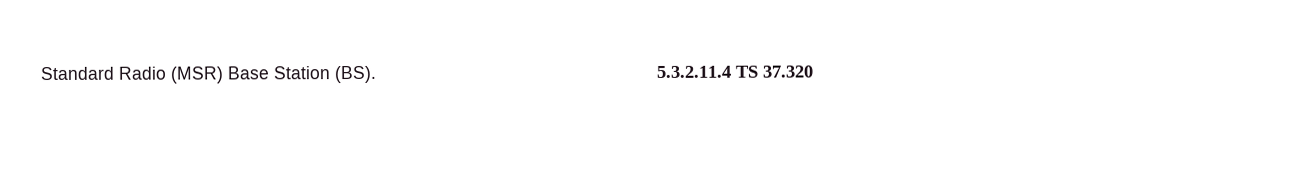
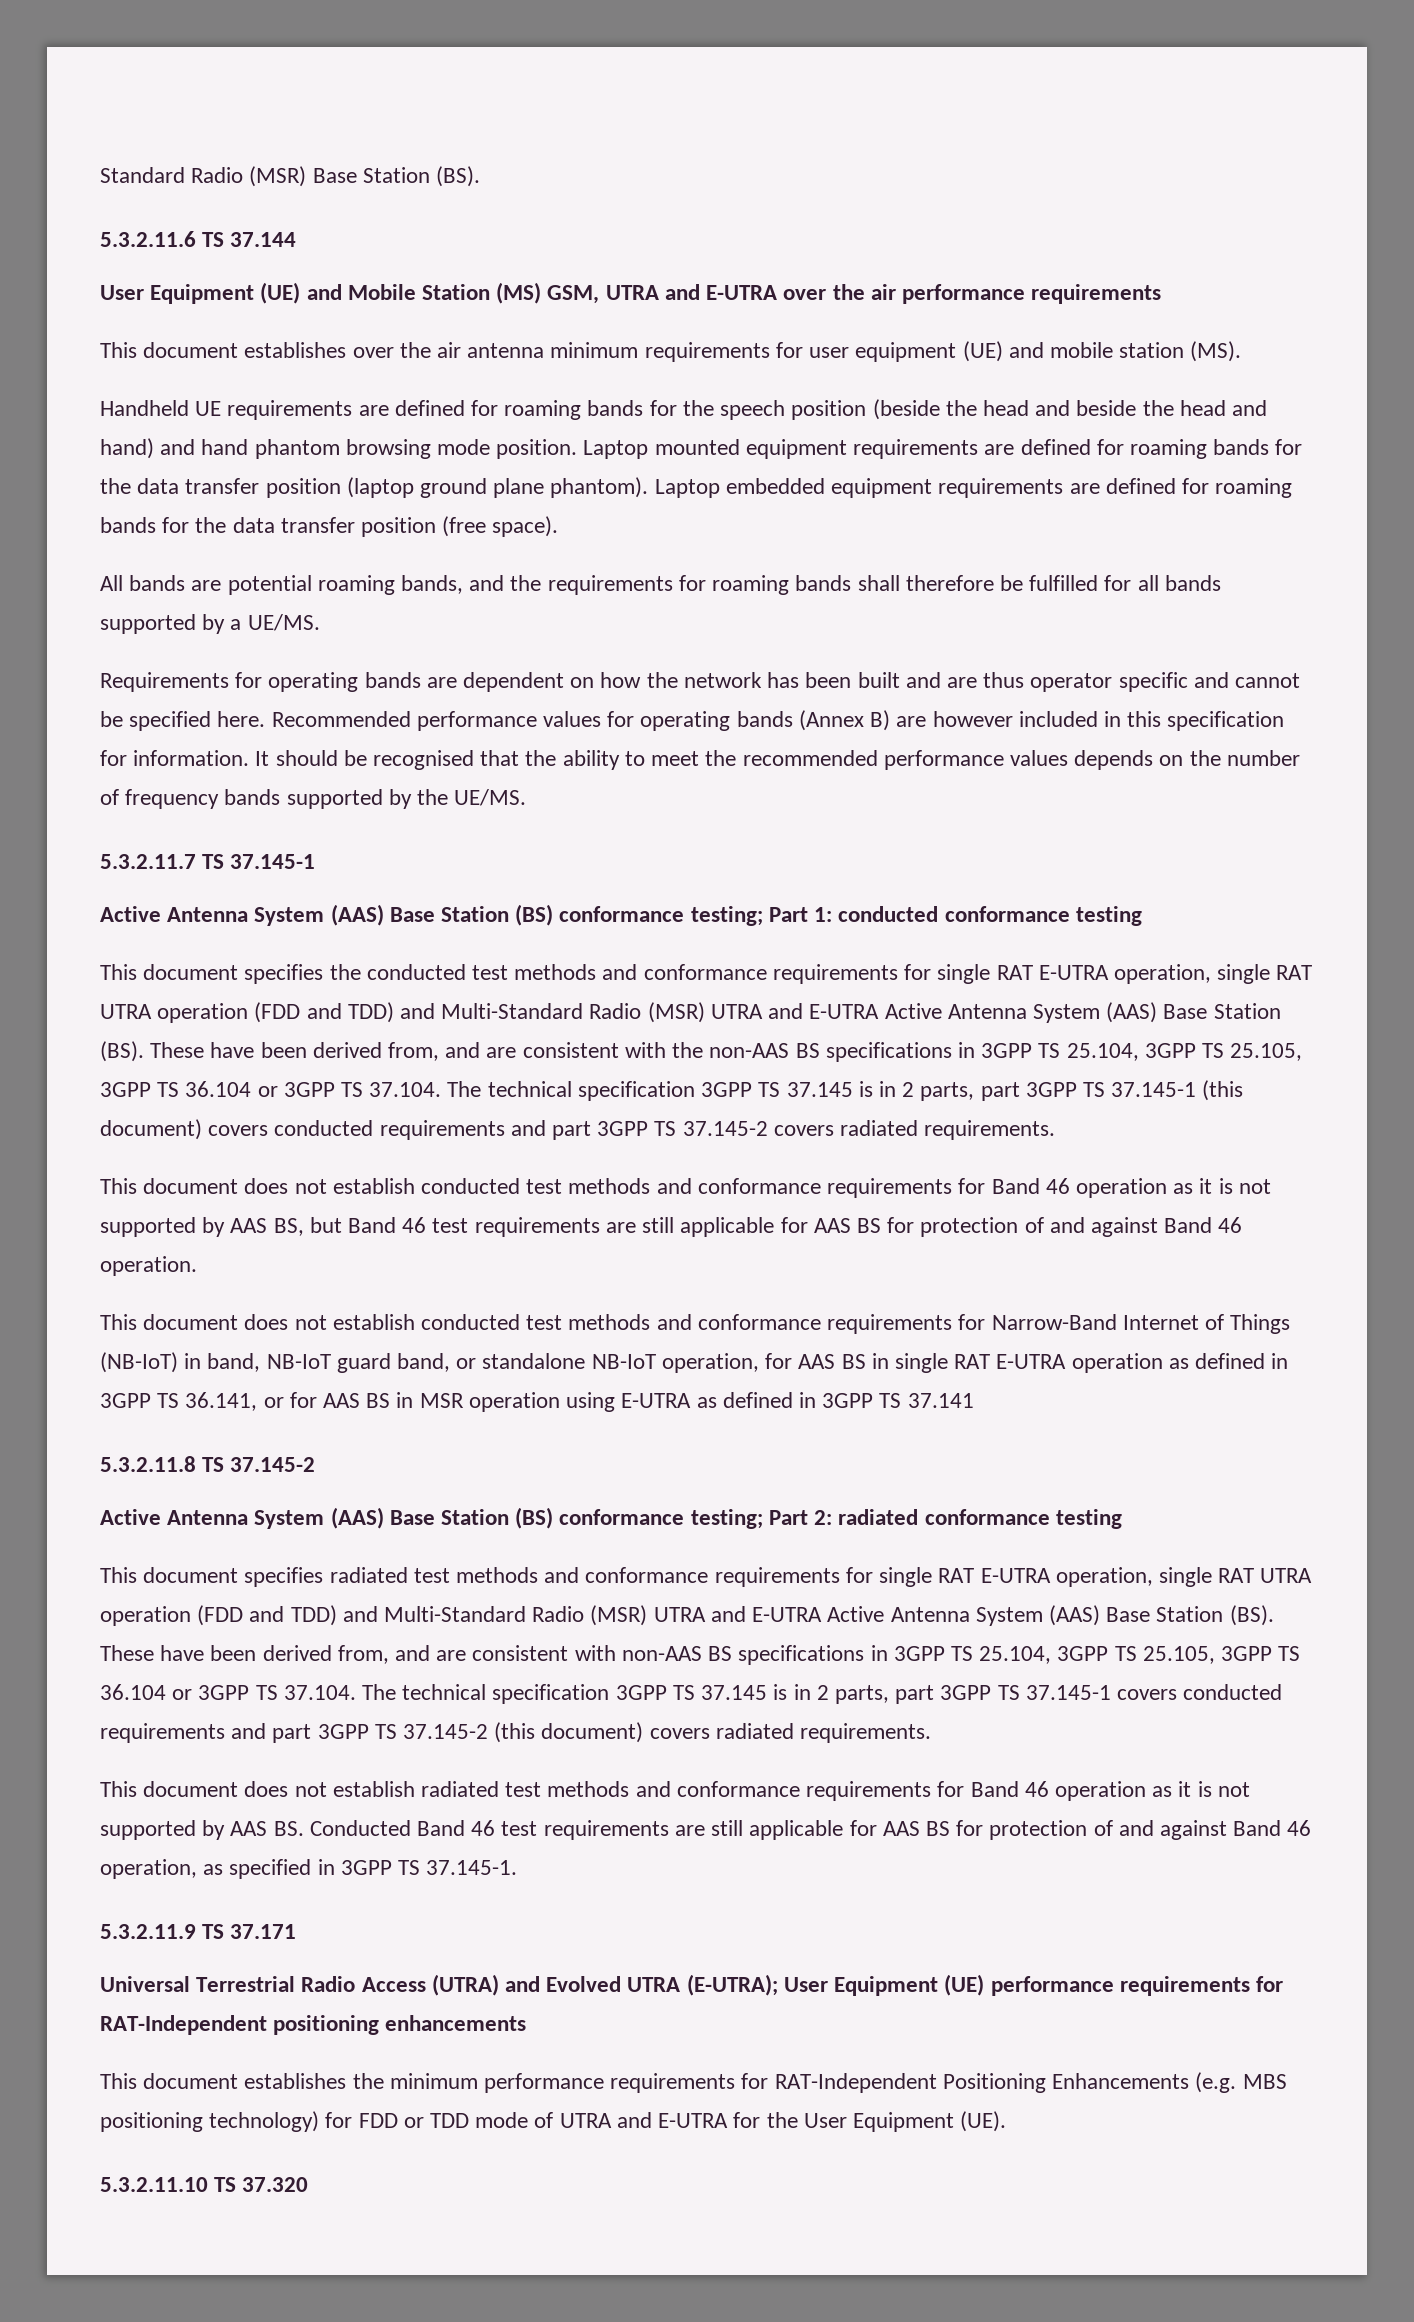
- 5.3.2.11.4 TS 37.320
+ 5.3.2.11.6 TS 37.144
+ User Equipment (UE) and Mobile Station (MS) GSM, UTRA and E-UTRA over the air performance requirements
+ This document establishes over the air antenna minimum requirements for user equipment (UE) and mobile station (MS).
+ Handheld UE requirements are defined for roaming bands for the speech position (beside the head and beside the head and hand) and hand phantom browsing mode position. Laptop mounted equipment requirements are defined for roaming bands for the data transfer position (laptop ground plane phantom). Laptop embedded equipment requirements are defined for roaming bands for the data transfer position (free space).
+ All bands are potential roaming bands, and the requirements for roaming bands shall therefore be fulfilled for all bands supported by a UE/MS.
+ Requirements for operating bands are dependent on how the network has been built and are thus operator specific and cannot be specified here. Recommended performance values for operating bands (Annex B) are however included in this specification for information. It should be recognised that the ability to meet the recommended performance values depends on the number of frequency bands supported by the UE/MS.
+ 5.3.2.11.7 TS 37.145-1
+ Active Antenna System (AAS) Base Station (BS) conformance testing; Part 1: conducted conformance testing
+ This document specifies the conducted test methods and conformance requirements for single RAT E-UTRA operation, single RAT UTRA operation (FDD and TDD) and Multi-Standard Radio (MSR) UTRA and E-UTRA Active Antenna System (AAS) Base Station (BS). These have been derived from, and are consistent with the non-AAS BS specifications in 3GPP TS 25.104, 3GPP TS 25.105, 3GPP TS 36.104 or 3GPP TS 37.104. The technical specification 3GPP TS 37.145 is in 2 parts, part 3GPP TS 37.145-1 (this document) covers conducted requirements and part 3GPP TS 37.145-2 covers radiated requirements.
+ This document does not establish conducted test methods and conformance requirements for Band 46 operation as it is not supported by AAS BS, but Band 46 test requirements are still applicable for AAS BS for protection of and against Band 46 operation.
+ This document does not establish conducted test methods and conformance requirements for Narrow-Band Internet of Things (NB-IoT) in band, NB-IoT guard band, or standalone NB-IoT operation, for AAS BS in single RAT E-UTRA operation as defined in 3GPP TS 36.141, or for AAS BS in MSR operation using E-UTRA as defined in 3GPP TS 37.141
+ 5.3.2.11.8 TS 37.145-2
+ Active Antenna System (AAS) Base Station (BS) conformance testing; Part 2: radiated conformance testing
+ This document specifies radiated test methods and conformance requirements for single RAT E-UTRA operation, single RAT UTRA operation (FDD and TDD) and Multi-Standard Radio (MSR) UTRA and E-UTRA Active Antenna System (AAS) Base Station (BS). These have been derived from, and are consistent with non-AAS BS specifications in 3GPP TS 25.104, 3GPP TS 25.105, 3GPP TS 36.104 or 3GPP TS 37.104. The technical specification 3GPP TS 37.145 is in 2 parts, part 3GPP TS 37.145-1 covers conducted requirements and part 3GPP TS 37.145-2 (this document) covers radiated requirements.
+ This document does not establish radiated test methods and conformance requirements for Band 46 operation as it is not supported by AAS BS. Conducted Band 46 test requirements are still applicable for AAS BS for protection of and against Band 46 operation, as specified in 3GPP TS 37.145-1.
+ 5.3.2.11.9 TS 37.171
+ Universal Terrestrial Radio Access (UTRA) and Evolved UTRA (E-UTRA); User Equipment (UE) performance requirements for RAT-Independent positioning enhancements
+ This document establishes the minimum performance requirements for RAT-Independent Positioning Enhancements (e.g. MBS positioning technology) for FDD or TDD mode of UTRA and E-UTRA for the User Equipment (UE).
+ 5.3.2.11.10 TS 37.320

